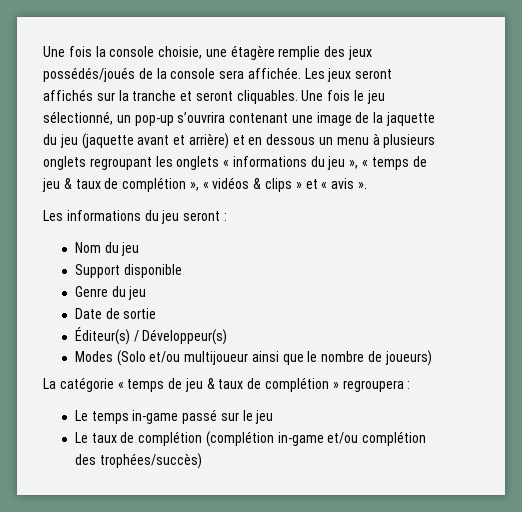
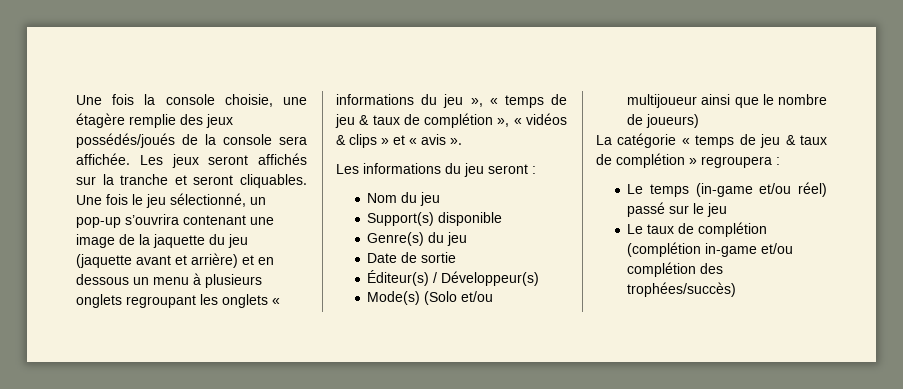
- Support disponible
+ Support(s) disponible
- Genre du jeu
+ Genre(s) du jeu
- Modes (Solo et/ou multijoueur ainsi que le nombre de joueurs)
+ Mode(s) (Solo et/ou multijoueur ainsi que le nombre de joueurs)
- Le temps in-game passé sur le jeu
+ Le temps (in-game et/ou réel) passé sur le jeu

